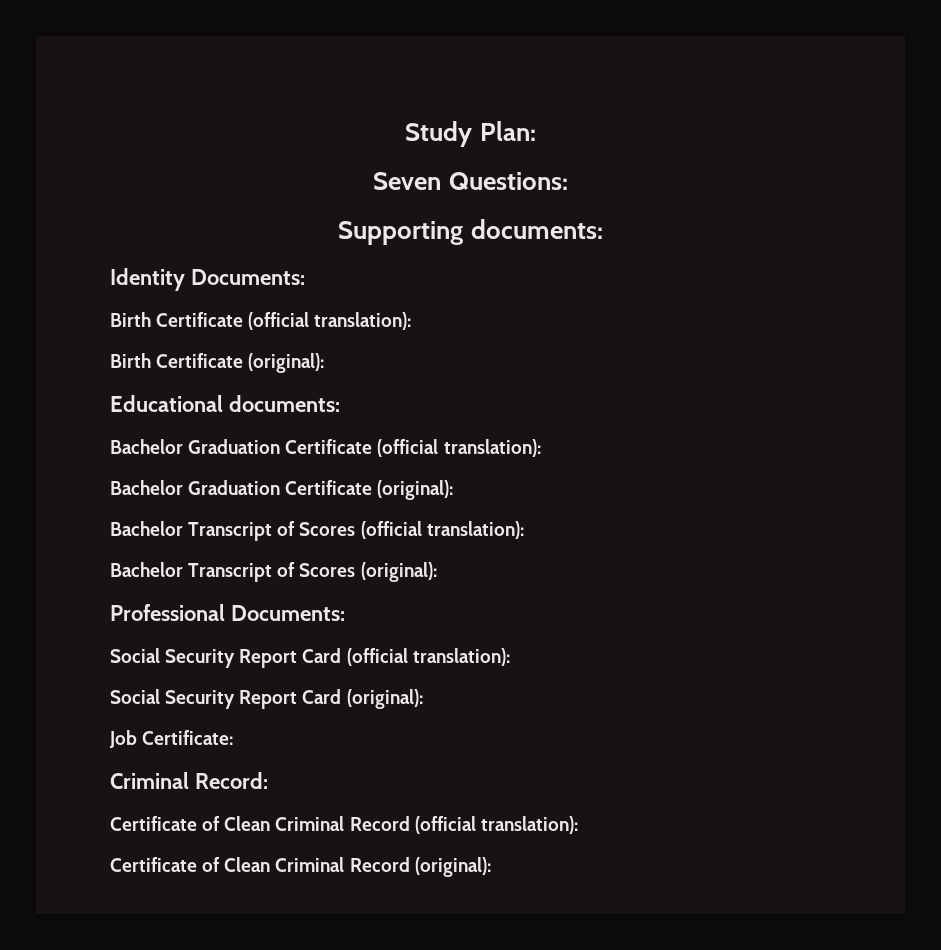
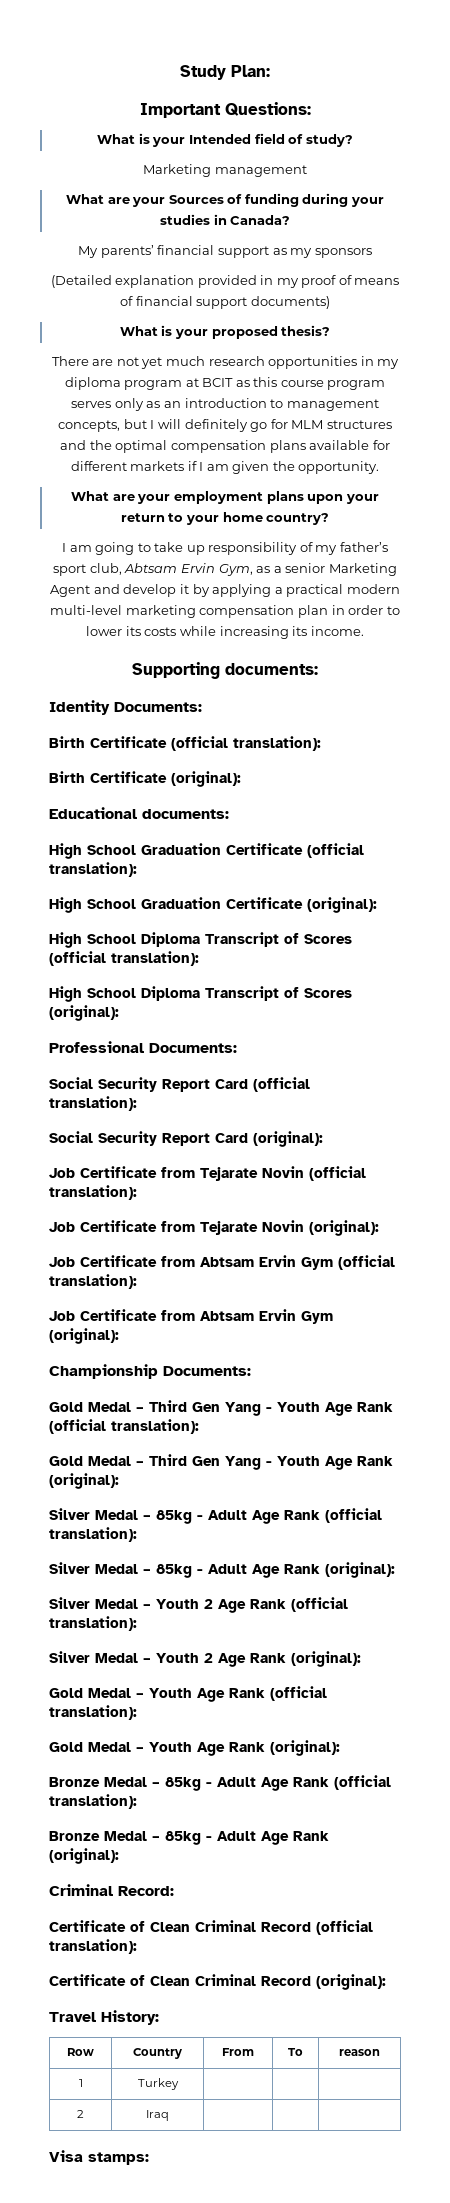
- Seven Questions:
+ Important Questions:
+ What is your Intended field of study?
+ Marketing management
+ What are your Sources of funding during your studies in Canada?
+ My parents’ financial support as my sponsors
+ (Detailed explanation provided in my proof of means of financial support documents)
+ What is your proposed thesis?
+ There are not yet much research opportunities in my diploma program at BCIT as this course program serves only as an introduction to management concepts, but I will definitely go for MLM structures and the optimal compensation plans available for different markets if I am given the opportunity.
+ What are your employment plans upon your return to your home country?
+ I am going to take up responsibility of my father’s sport club, Abtsam Ervin Gym, as a senior Marketing Agent and develop it by applying a practical modern multi-level marketing compensation plan in order to lower its costs while increasing its income.
- Bachelor Graduation Certificate (official translation):
+ High School Graduation Certificate (official translation):
- Bachelor Graduation Certificate (original):
+ High School Graduation Certificate (original):
- Bachelor Transcript of Scores (official translation):
+ High School Diploma Transcript of Scores (official translation):
- Bachelor Transcript of Scores (original):
+ High School Diploma Transcript of Scores (original):
- Job Certificate:
+ Job Certificate from Tejarate Novin (official translation):
+ Job Certificate from Tejarate Novin (original):
+ Job Certificate from Abtsam Ervin Gym (official translation):
+ Job Certificate from Abtsam Ervin Gym (original):
+ Championship Documents:
+ Gold Medal – Third Gen Yang - Youth Age Rank (official translation):
+ Gold Medal – Third Gen Yang - Youth Age Rank (original):
+ Silver Medal – 85kg - Adult Age Rank (official translation):
+ Silver Medal – 85kg - Adult Age Rank (original):
+ Silver Medal – Youth 2 Age Rank (official translation):
+ Silver Medal – Youth 2 Age Rank (original):
+ Gold Medal – Youth Age Rank (official translation):
+ Gold Medal – Youth Age Rank (original):
+ Bronze Medal – 85kg - Adult Age Rank (official translation):
+ Bronze Medal – 85kg - Adult Age Rank (original):
+ Travel History:
+ Row | Country | From | To | reason
+ 1 | Turkey | | |
+ 2 | Iraq | | |
+ Visa stamps:

